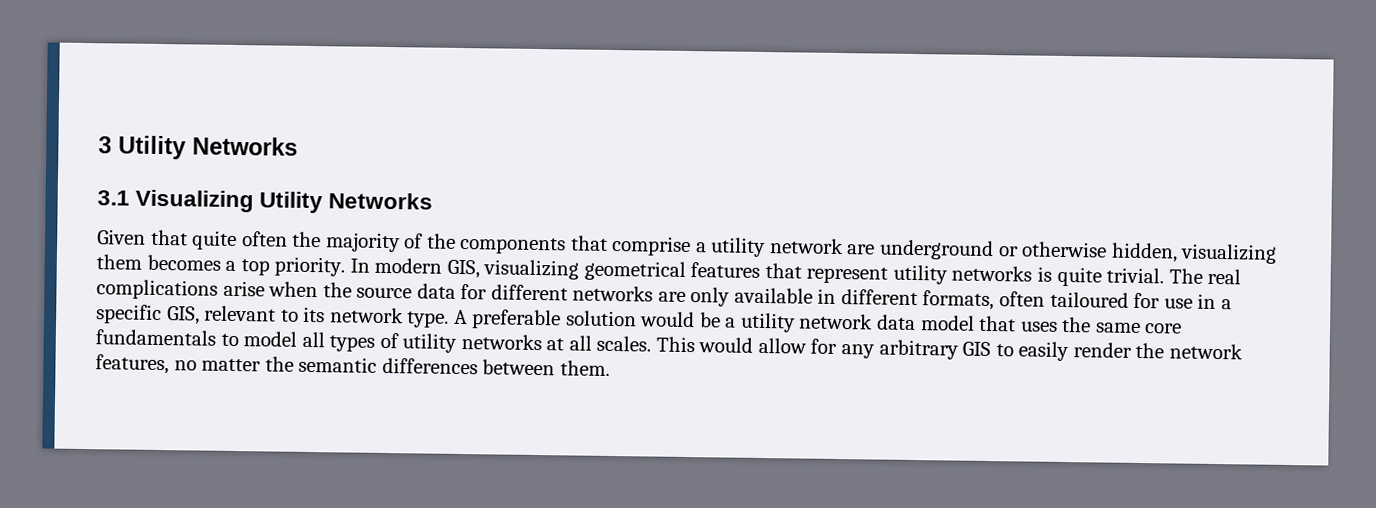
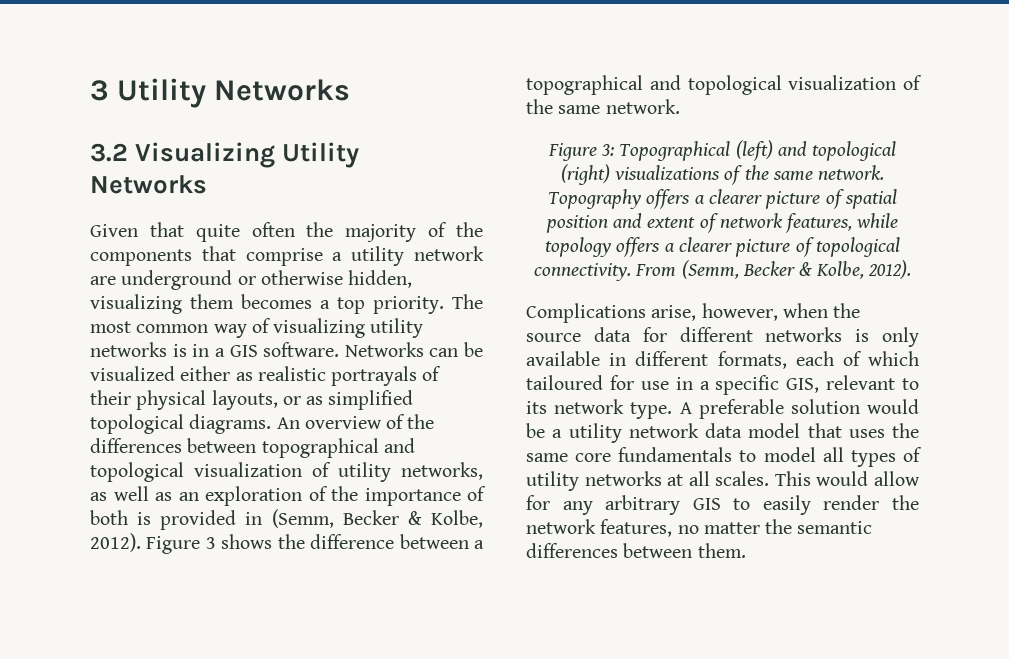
- 3.1 Visualizing Utility Networks
+ 3.2 Visualizing Utility Networks
- In modern GIS, visualizing geometrical features that represent utility networks is quite trivial. The real complications arise when the source data for different networks are only available in different formats, often tailoured for use in a specific GIS, relevant to its network type.
+ The most common way of visualizing utility networks is in a GIS software. Networks can be visualized either as realistic portrayals of their physical layouts, or as simplified topological diagrams. An overview of the differences between topographical and topological visualization of utility networks, as well as an exploration of the importance of both is provided in (Semm, Becker & Kolbe, 2012). Figure 3 shows the difference between a topographical and topological visualization of the same network.
+ Figure 3: Topographical (left) and topological (right) visualizations of the same network. Topography offers a clearer picture of spatial position and extent of network features, while topology offers a clearer picture of topological connectivity. From (Semm, Becker & Kolbe, 2012).
+ Complications arise, however, when the source data for different networks is only available in different formats, each of which tailoured for use in a specific GIS, relevant to its network type.

